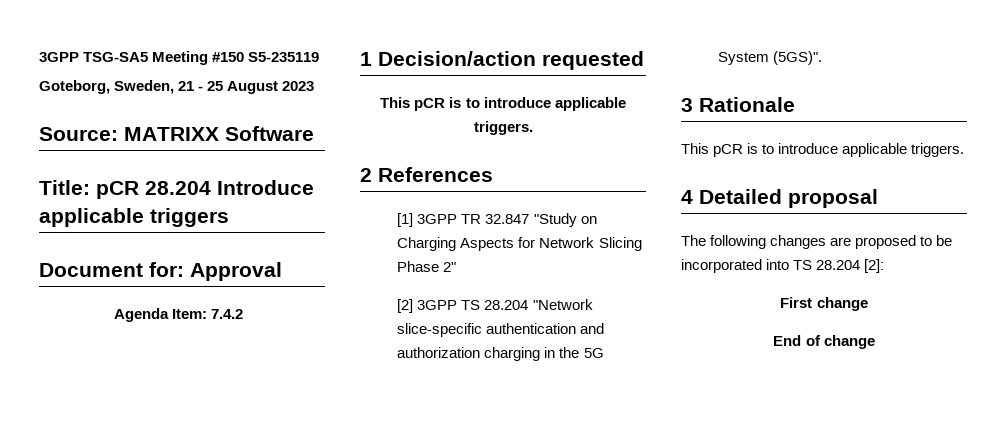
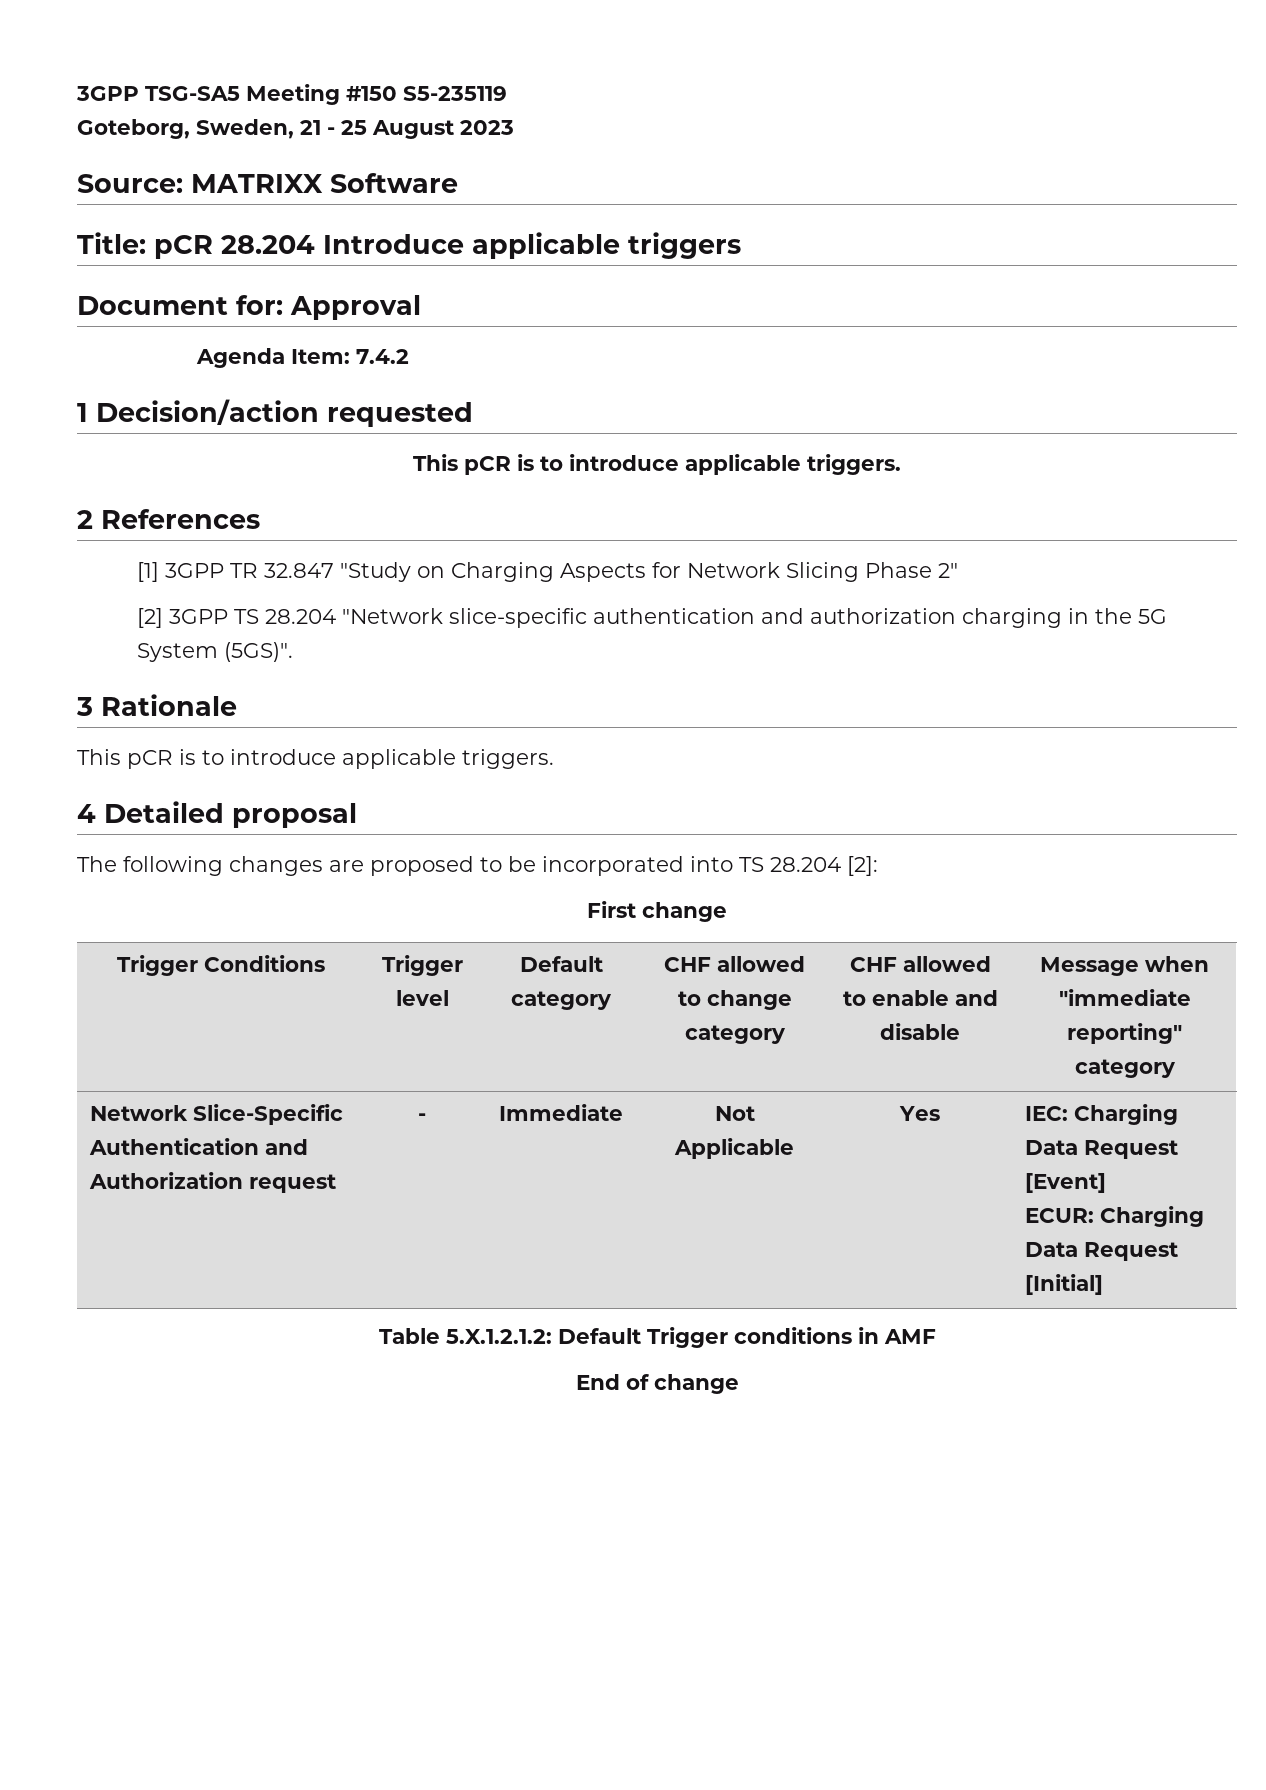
+ Trigger Conditions | Trigger level | Default category | CHF allowed to change category | CHF allowed to enable and disable | Message when "immediate reporting" category
+ Network Slice-Specific Authentication and Authorization request | - | Immediate | Not Applicable | Yes | IEC: Charging Data Request [Event]
+ ECUR: Charging Data Request [Initial]
+ Table 5.X.1.2.1.2: Default Trigger conditions in AMF

